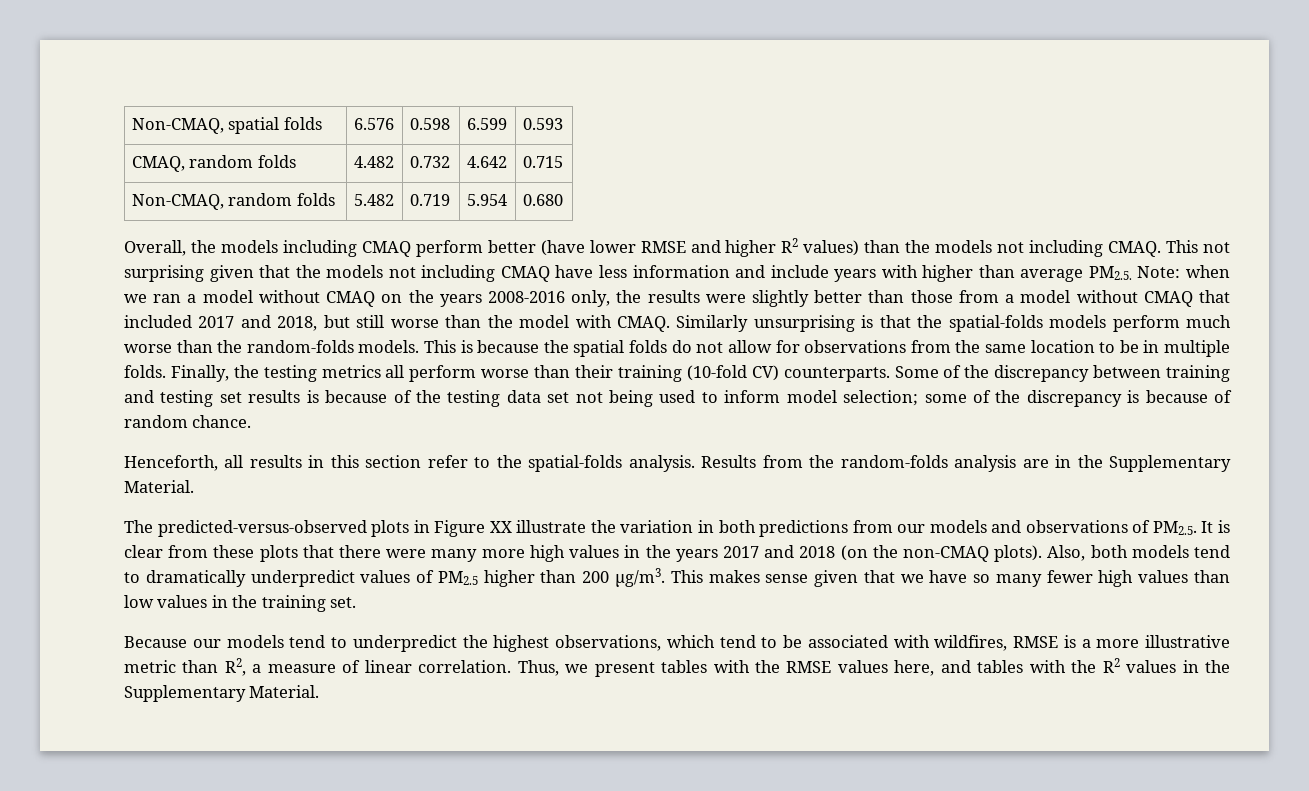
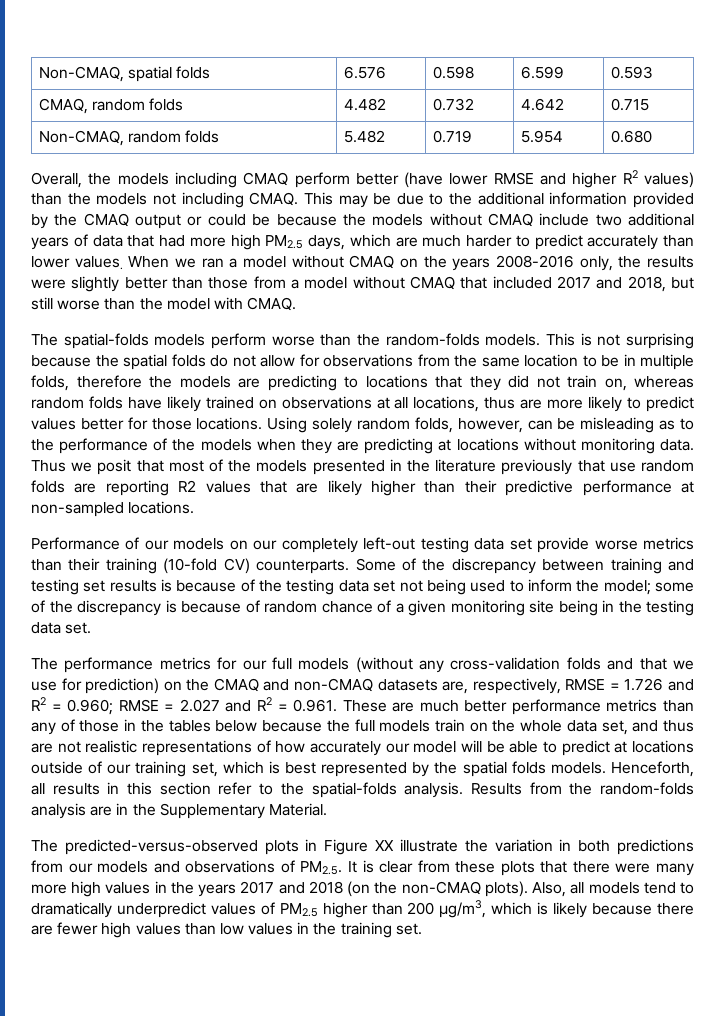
- This not surprising given that the models not including CMAQ have less information and include years with higher than average PM2.5. Note: when we ran a model without CMAQ on the years 2008-2016 only, the results were slightly better than those from a model without CMAQ that included 2017 and 2018, but still worse than the model with CMAQ. Similarly unsurprising is that the spatial-folds models perform much worse than the random-folds models.
+ This may be due to the additional information provided by the CMAQ output or could be because the models without CMAQ include two additional years of data that had more high PM2.5 days, which are much harder to predict accurately than lower values. When we ran a model without CMAQ on the years 2008-2016 only, the results were slightly better than those from a model without CMAQ that included 2017 and 2018, but still worse than the model with CMAQ.
+ The spatial-folds models perform worse than the random-folds models.
- This is because the spatial folds do not allow for observations from the same location to be in multiple folds. Finally, the testing metrics all perform worse than their training (10-fold CV) counterparts.
+ This is not surprising because the spatial folds do not allow for observations from the same location to be in multiple folds, therefore the models are predicting to locations that they did not train on, whereas random folds have likely trained on observations at all locations, thus are more likely to predict values better for those locations. Using solely random folds, however, can be misleading as to the performance of the models when they are predicting at locations without monitoring data. Thus we posit that most of the models presented in the literature previously that use random folds are reporting R2 values that are likely higher than their predictive performance at non-sampled locations.
+ Performance of our models on our completely left-out testing data set provide worse metrics than their training (10-fold CV) counterparts.
- Some of the discrepancy between training and testing set results is because of the testing data set not being used to inform model selection; some of the discrepancy is because of random chance.
- Henceforth, all results in this section refer to the spatial-folds analysis.
+ Some of the discrepancy between training and testing set results is because of the testing data set not being used to inform the model; some of the discrepancy is because of random chance of a given monitoring site being in the testing data set.
+ The performance metrics for our full models (without any cross-validation folds and that we use for prediction) on the CMAQ and non-CMAQ datasets are, respectively, RMSE = 1.726 and R2 = 0.960; RMSE = 2.027 and R2 = 0.961. These are much better performance metrics than any of those in the tables below because the full models train on the whole data set, and thus are not realistic representations of how accurately our model will be able to predict at locations outside of our training set, which is best represented by the spatial folds models. Henceforth, all results in this section refer to the spatial-folds analysis.
- Also, both models tend to dramatically underpredict values of PM2.5 higher than 200 µg/m3. This makes sense given that we have so many fewer high values than low values in the training set.
+ Also, all models tend to dramatically underpredict values of PM2.5 higher than 200 µg/m3, which is likely because there are fewer high values than low values in the training set.
- Because our models tend to underpredict the highest observations, which tend to be associated with wildfires, RMSE is a more illustrative metric than R2, a measure of linear correlation. Thus, we present tables with the RMSE values here, and tables with the R2 values in the Supplementary Material.

